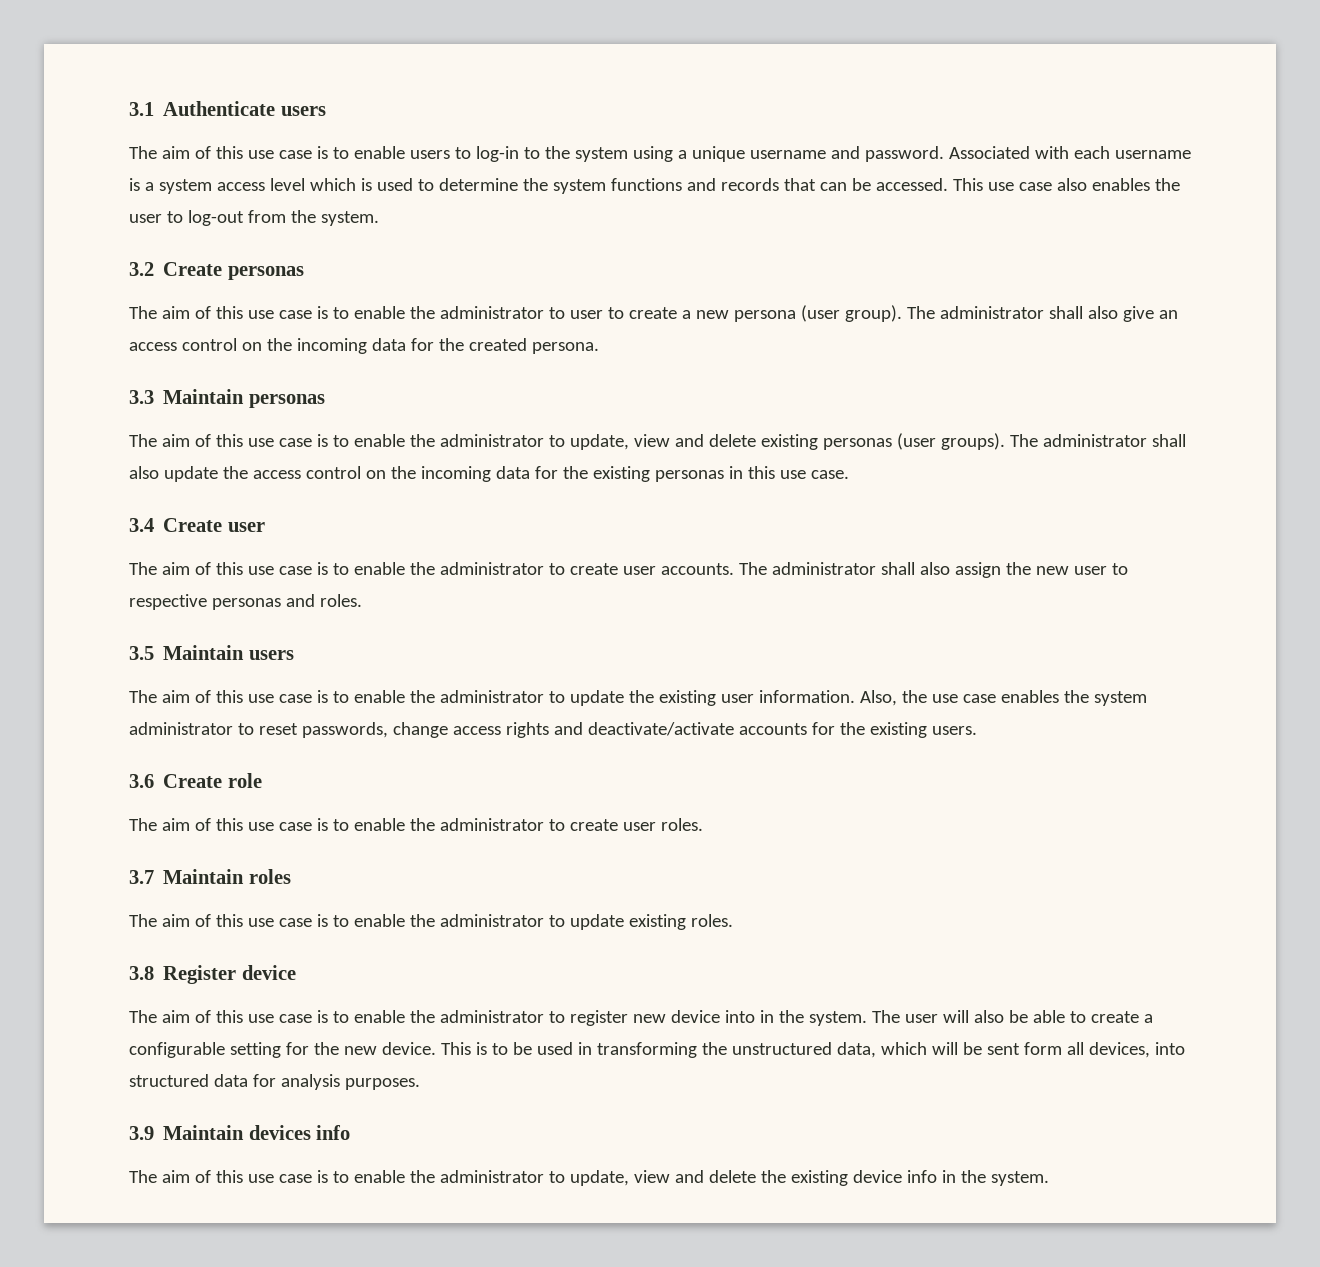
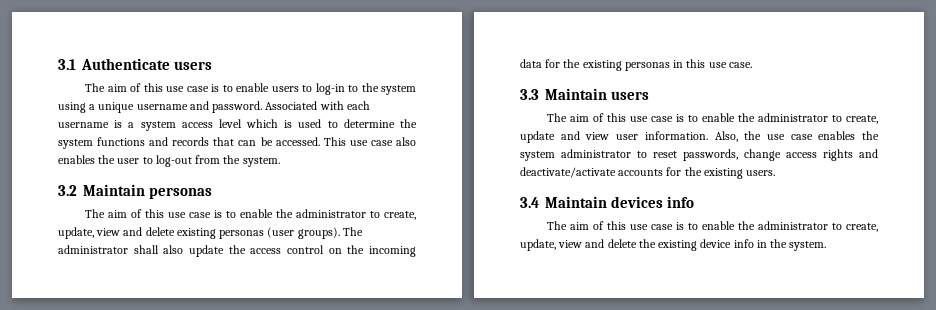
- 3.2 Create personas
- The aim of this use case is to enable the administrator to user to create a new persona (user group). The administrator shall also give an access control on the incoming data for the created persona.
- 3.3 Maintain personas
+ 3.2 Maintain personas
- The aim of this use case is to enable the administrator to update, view and delete existing personas (user groups).
+ The aim of this use case is to enable the administrator to create, update, view and delete existing personas (user groups).
- 3.4 Create user
- The aim of this use case is to enable the administrator to create user accounts. The administrator shall also assign the new user to respective personas and roles.
- 3.5 Maintain users
+ 3.3 Maintain users
- The aim of this use case is to enable the administrator to update the existing user information.
+ The aim of this use case is to enable the administrator to create, update and view user information.
- 3.6 Create role
- The aim of this use case is to enable the administrator to create user roles.
- 3.7 Maintain roles
- The aim of this use case is to enable the administrator to update existing roles.
- 3.8 Register device
- The aim of this use case is to enable the administrator to register new device into in the system. The user will also be able to create a configurable setting for the new device. This is to be used in transforming the unstructured data, which will be sent form all devices, into structured data for analysis purposes.
- 3.9 Maintain devices info
+ 3.4 Maintain devices info
- The aim of this use case is to enable the administrator to update, view and delete the existing device info in the system.
+ The aim of this use case is to enable the administrator to create, update, view and delete the existing device info in the system.

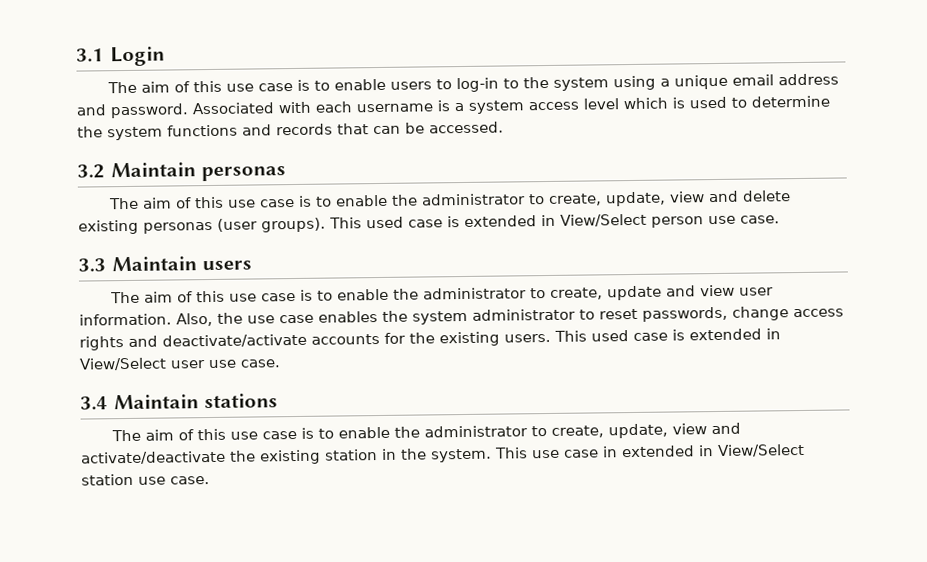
- 3.1 Authenticate users
+ 3.1 Login
- The aim of this use case is to enable users to log-in to the system using a unique username and password.
+ The aim of this use case is to enable users to log-in to the system using a unique email address and password.
- This use case also enables the user to log-out from the system.
- The administrator shall also update the access control on the incoming data for the existing personas in this use case.
+ This used case is extended in View/Select person use case.
+ This used case is extended in View/Select user use case.
- 3.4 Maintain devices info
+ 3.4 Maintain stations
- The aim of this use case is to enable the administrator to create, update, view and delete the existing device info in the system.
+ The aim of this use case is to enable the administrator to create, update, view and activate/deactivate the existing station in the system.
+ This use case in extended in View/Select station use case.

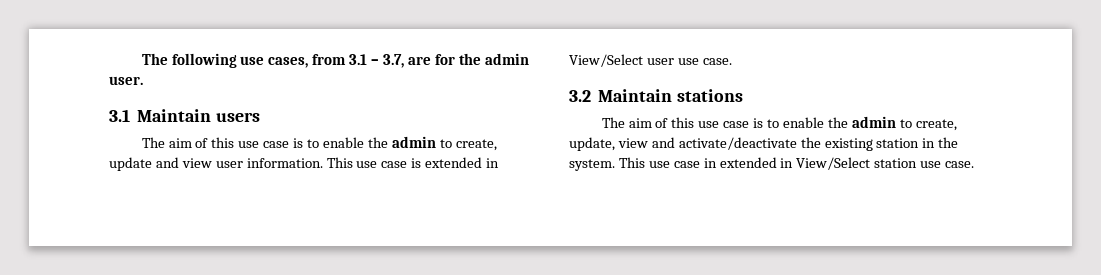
- 3.1 Login
- The aim of this use case is to enable users to log-in to the system using a unique email address and password. Associated with each username is a system access level which is used to determine the system functions and records that can be accessed.
- 3.2 Maintain personas
- The aim of this use case is to enable the administrator to create, update, view and delete existing personas (user groups). This used case is extended in View/Select person use case.
- 3.3 Maintain users
+ The following use cases, from 3.1 – 3.7, are for the admin user.
+ 3.1 Maintain users
- The aim of this use case is to enable the administrator to create, update and view user information.
+ The aim of this use case is to enable the admin to create, update and view user information.
- Also, the use case enables the system administrator to reset passwords, change access rights and deactivate/activate accounts for the existing users. This used case is extended in View/Select user use case.
+ This use case is extended in View/Select user use case.
- 3.4 Maintain stations
+ 3.2 Maintain stations
- The aim of this use case is to enable the administrator to create, update, view and activate/deactivate the existing station in the system.
+ The aim of this use case is to enable the admin to create, update, view and activate/deactivate the existing station in the system.

